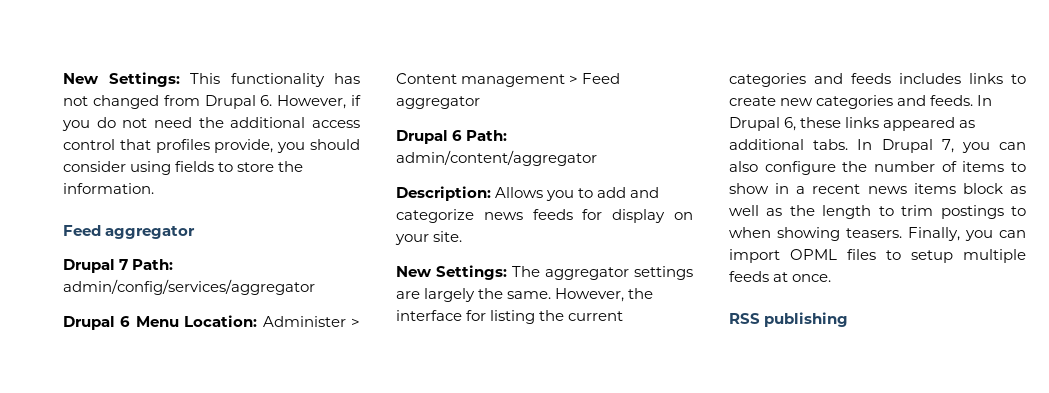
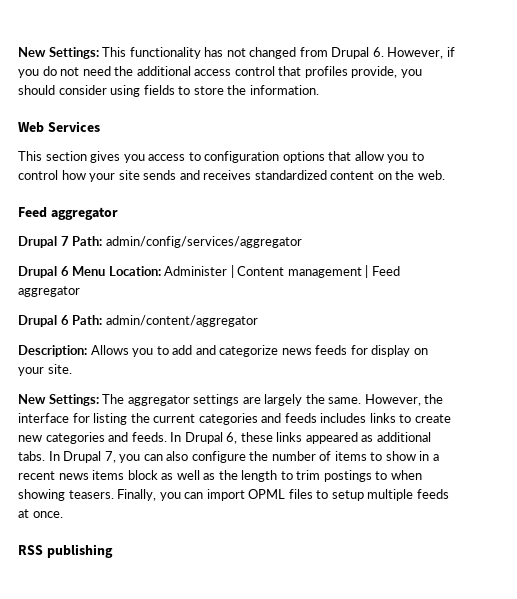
+ Web Services
+ This section gives you access to configuration options that allow you to control how your site sends and receives standardized content on the web.
- Drupal 6 Menu Location: Administer > Content management > Feed aggregator
+ Drupal 6 Menu Location: Administer | Content management | Feed aggregator

